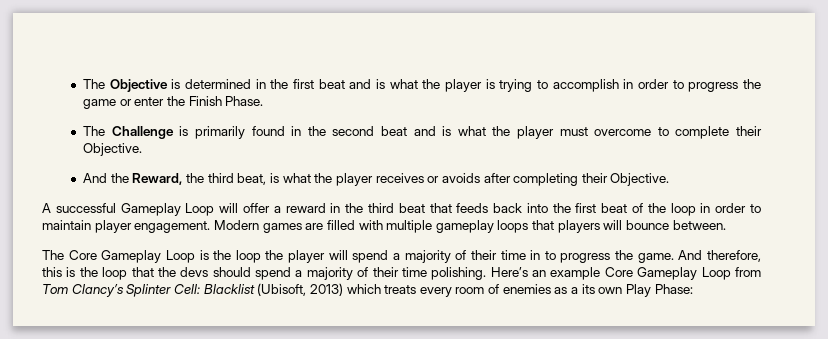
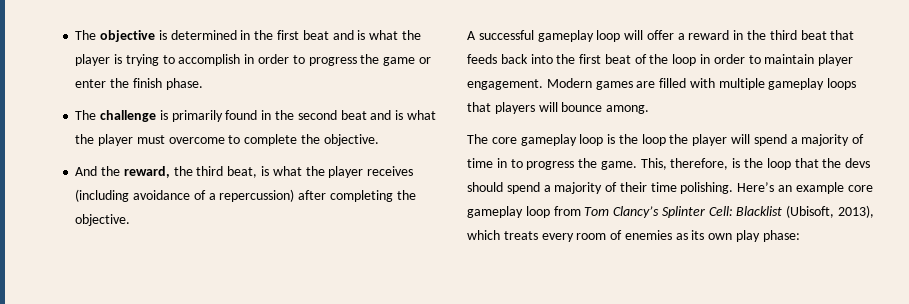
- The Objective is determined in the first beat and is what the player is trying to accomplish in order to progress the game or enter the Finish Phase.
- The Challenge is primarily found in the second beat and is what the player must overcome to complete their Objective.
+ The objective is determined in the first beat and is what the player is trying to accomplish in order to progress the game or enter the finish phase.
+ The challenge is primarily found in the second beat and is what the player must overcome to complete the objective.
- And the Reward, the third beat, is what the player receives or avoids after completing their Objective.
+ And the reward, the third beat, is what the player receives (including avoidance of a repercussion) after completing the objective.
- A successful Gameplay Loop will offer a reward in the third beat that feeds back into the first beat of the loop in order to maintain player engagement.
+ A successful gameplay loop will offer a reward in the third beat that feeds back into the first beat of the loop in order to maintain player engagement.
- Modern games are filled with multiple gameplay loops that players will bounce between.
- The Core Gameplay Loop is the loop the player will spend a majority of their time in to progress the game.
+ Modern games are filled with multiple gameplay loops that players will bounce among.
+ The core gameplay loop is the loop the player will spend a majority of time in to progress the game.
- And therefore, this is the loop that the devs should spend a majority of their time polishing.
+ This, therefore, is the loop that the devs should spend a majority of their time polishing.
- Here’s an example Core Gameplay Loop from Tom Clancy’s Splinter Cell: Blacklist (Ubisoft, 2013) which treats every room of enemies as a its own Play Phase:
+ Here’s an example core gameplay loop from Tom Clancy’s Splinter Cell: Blacklist (Ubisoft, 2013), which treats every room of enemies as its own play phase:

